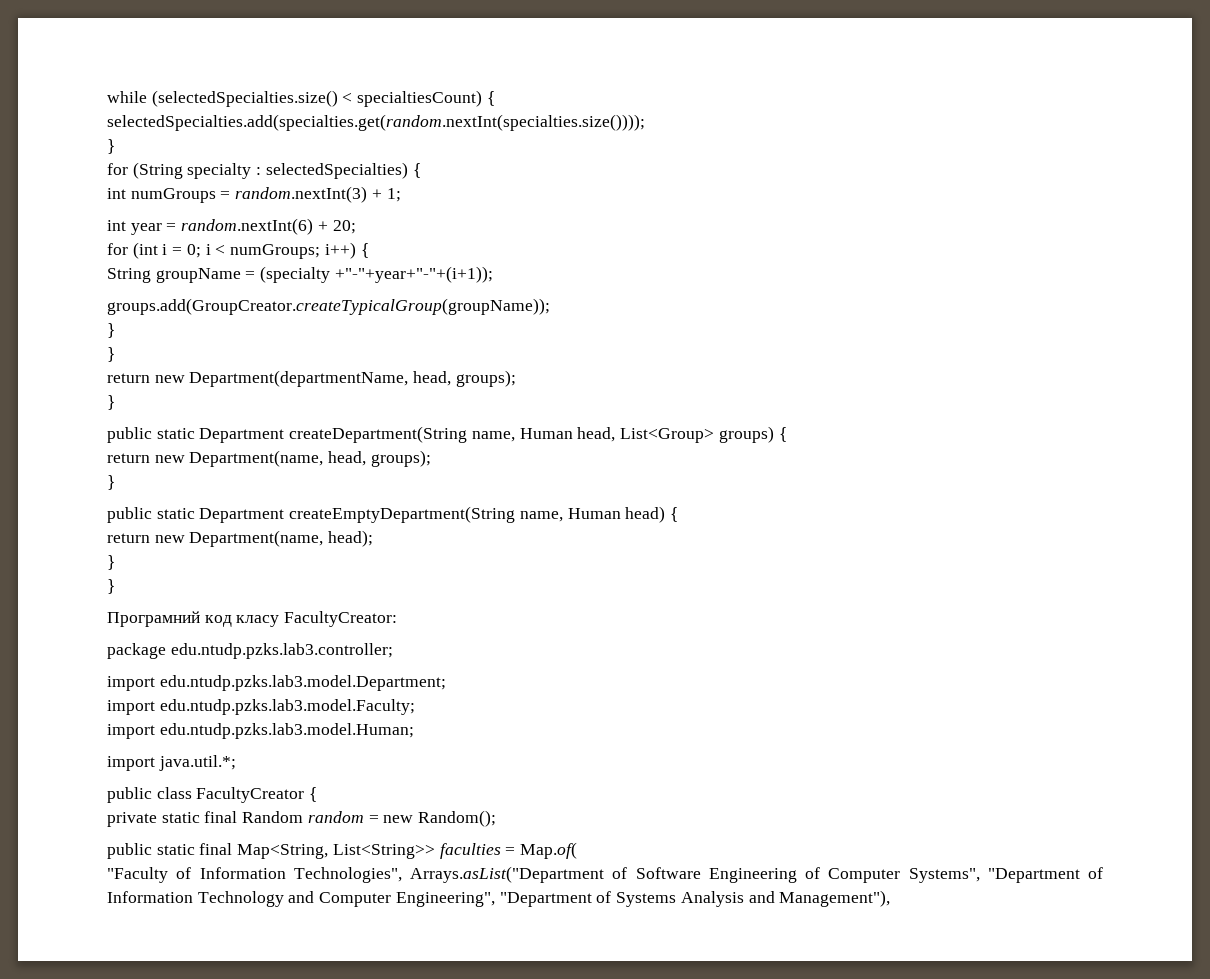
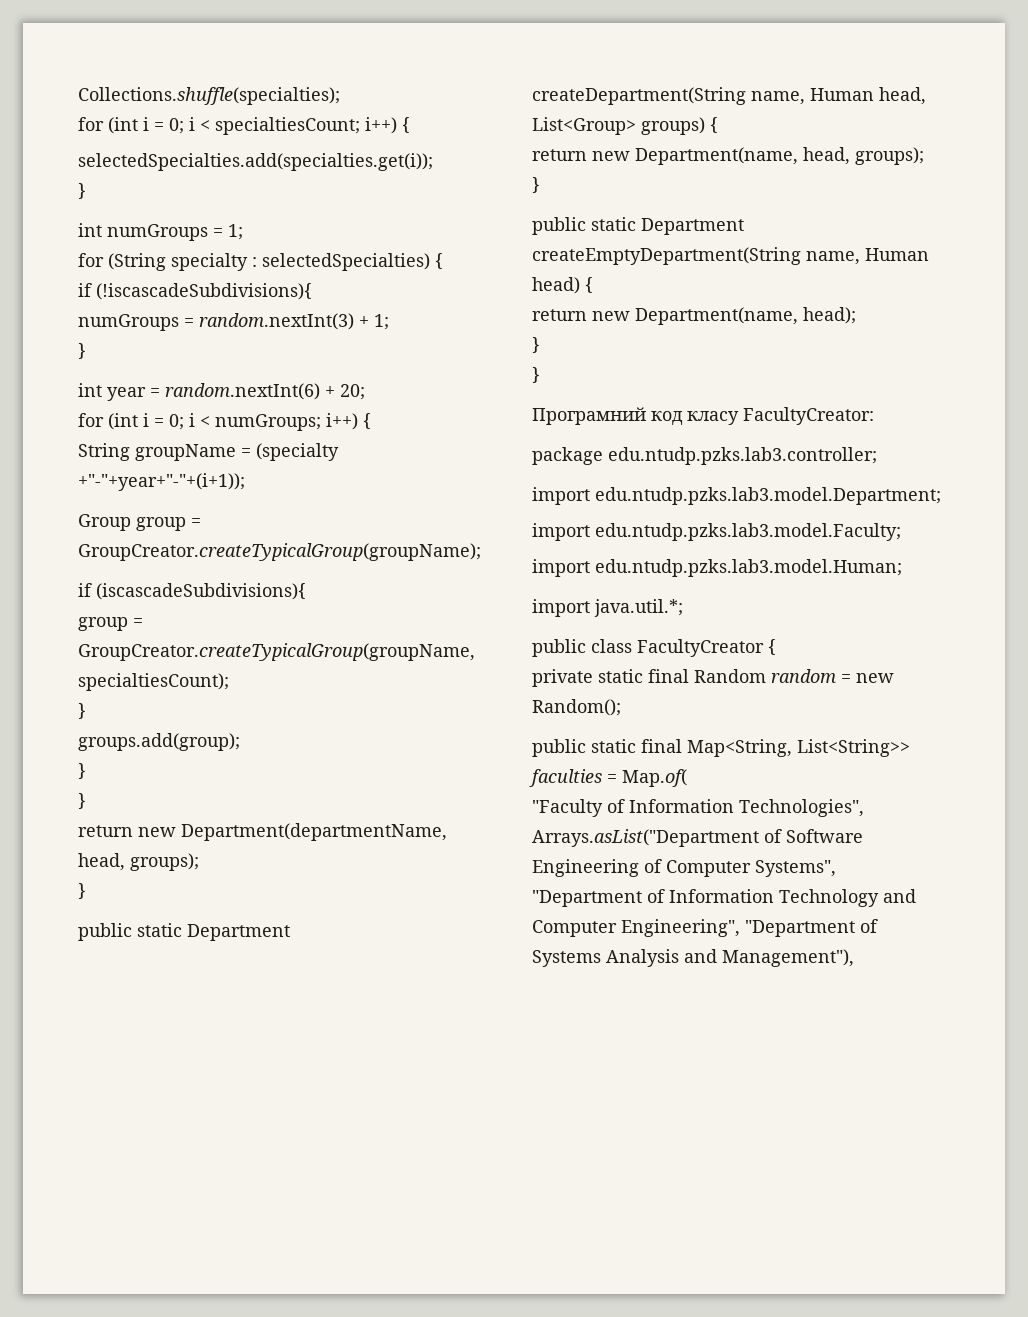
- while (selectedSpecialties.size() < specialtiesCount) {
- selectedSpecialties.add(specialties.get(random.nextInt(specialties.size())));
+ Collections.shuffle(specialties);
+ for (int i = 0; i < specialtiesCount; i++) {
+ selectedSpecialties.add(specialties.get(i));
  }
+ int numGroups = 1;
- int numGroups = random.nextInt(3) + 1;
+ if (!iscascadeSubdivisions){
+ numGroups = random.nextInt(3) + 1;
+ }
- groups.add(GroupCreator.createTypicalGroup(groupName));
+ Group group = GroupCreator.createTypicalGroup(groupName);
+ if (iscascadeSubdivisions){
+ group = GroupCreator.createTypicalGroup(groupName, specialtiesCount);
+ }
+ groups.add(group);

